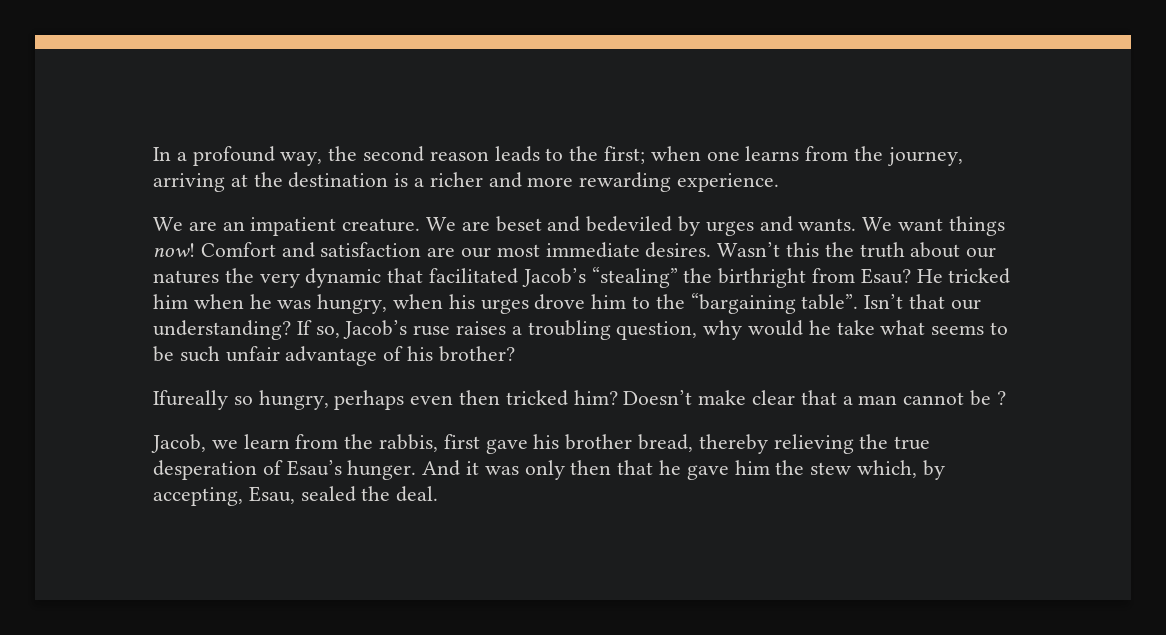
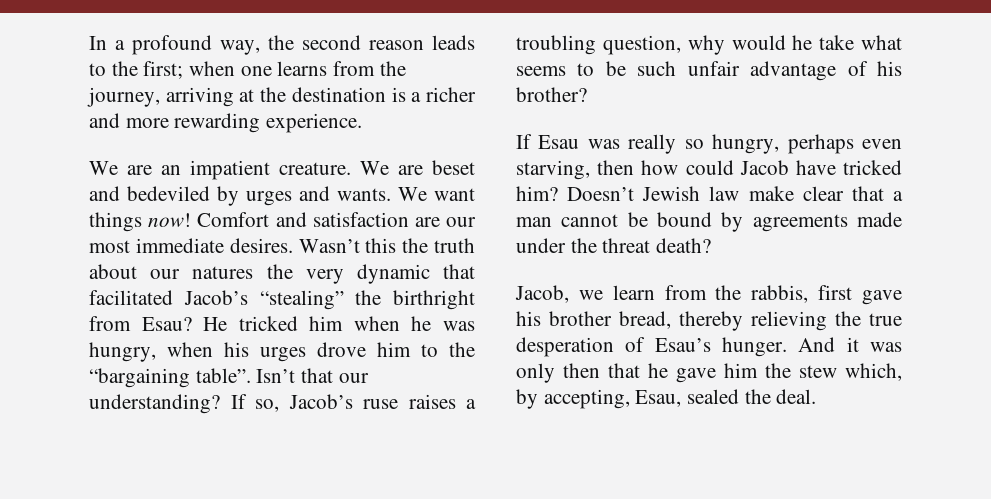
- Ifureally so hungry, perhaps even then tricked him?
+ If Esau was really so hungry, perhaps even starving, then how could Jacob have tricked him?
- Doesn’t make clear that a man cannot be ?
+ Doesn’t Jewish law make clear that a man cannot be bound by agreements made under the threat death?

